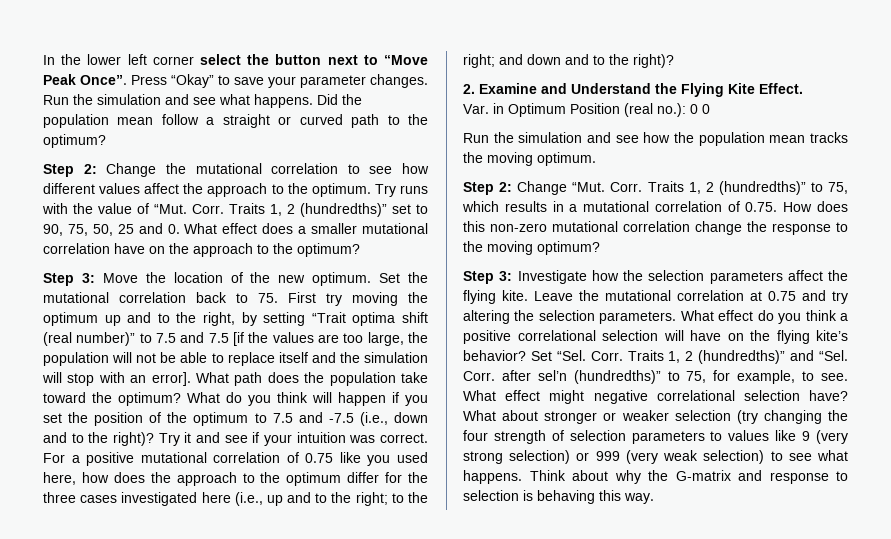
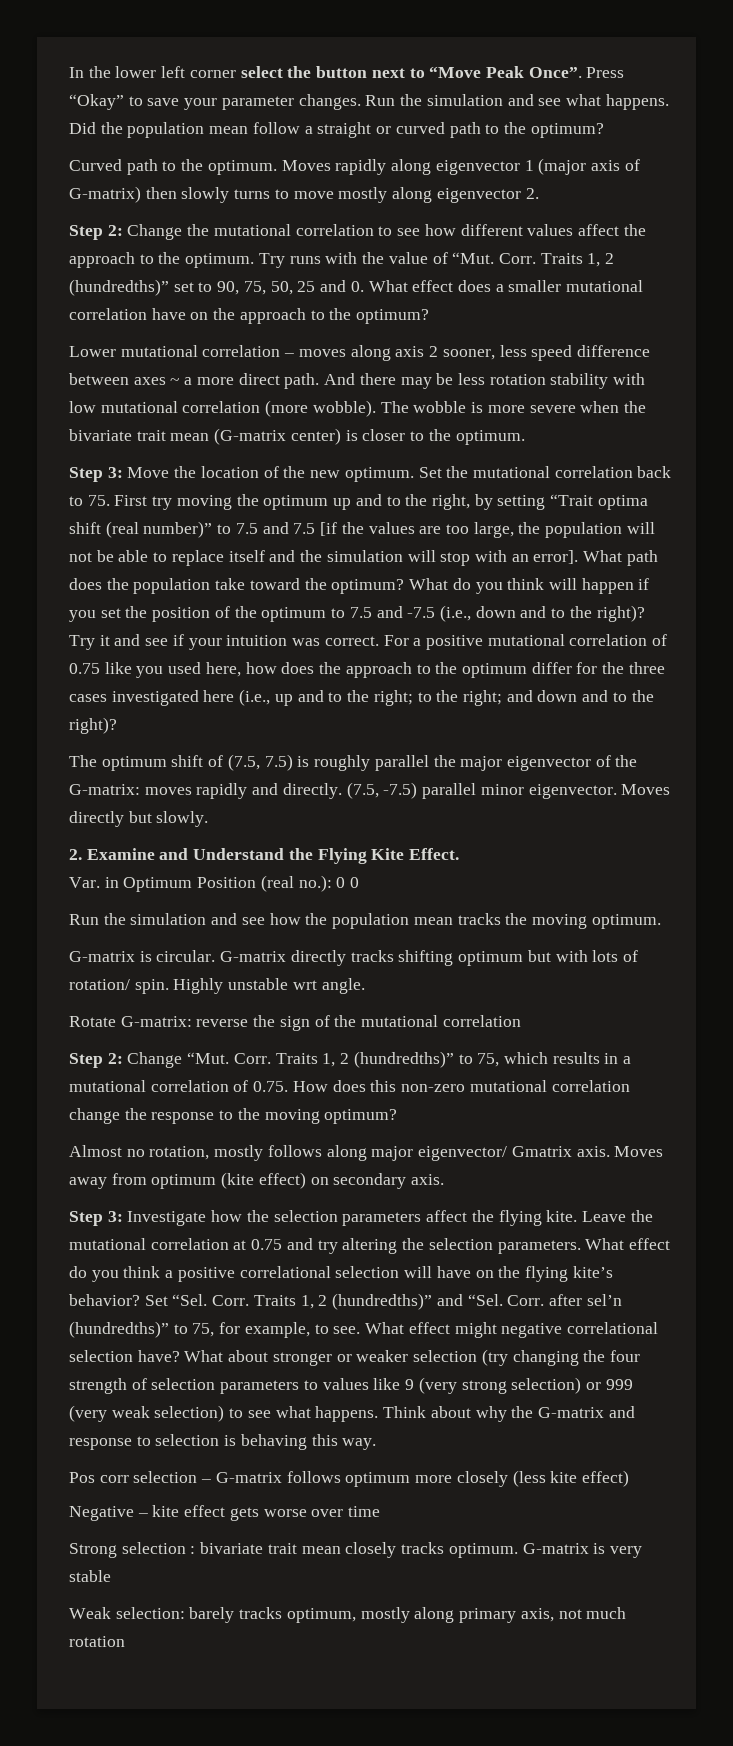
+ Curved path to the optimum. Moves rapidly along eigenvector 1 (major axis of G-matrix) then slowly turns to move mostly along eigenvector 2.
+ Lower mutational correlation – moves along axis 2 sooner, less speed difference between axes ~ a more direct path. And there may be less rotation stability with low mutational correlation (more wobble). The wobble is more severe when the bivariate trait mean (G-matrix center) is closer to the optimum.
+ The optimum shift of (7.5, 7.5) is roughly parallel the major eigenvector of the G-matrix: moves rapidly and directly. (7.5, -7.5) parallel minor eigenvector. Moves directly but slowly.
+ G-matrix is circular. G-matrix directly tracks shifting optimum but with lots of rotation/ spin. Highly unstable wrt angle.
+ Rotate G-matrix: reverse the sign of the mutational correlation
+ Almost no rotation, mostly follows along major eigenvector/ Gmatrix axis. Moves away from optimum (kite effect) on secondary axis.
+ Pos corr selection – G-matrix follows optimum more closely (less kite effect)
+ Negative – kite effect gets worse over time
+ Strong selection : bivariate trait mean closely tracks optimum. G-matrix is very stable
+ Weak selection: barely tracks optimum, mostly along primary axis, not much rotation

